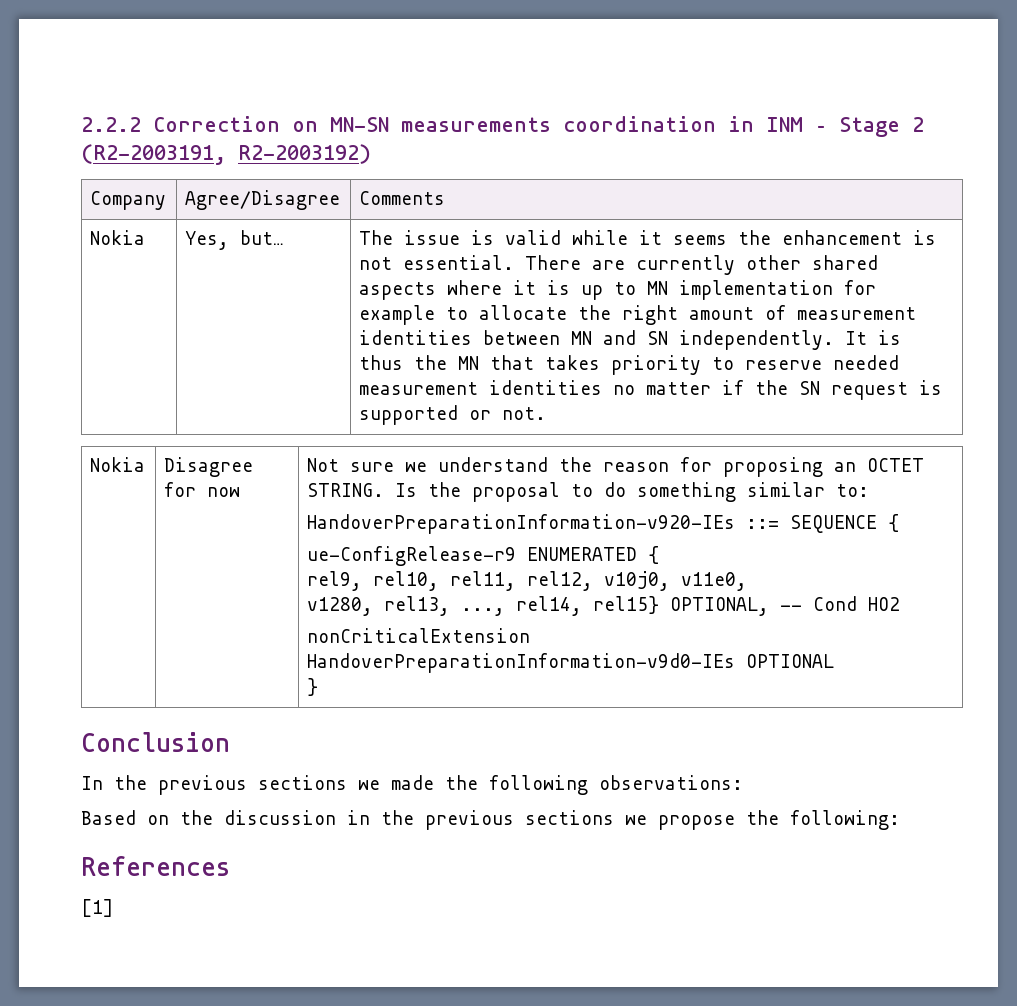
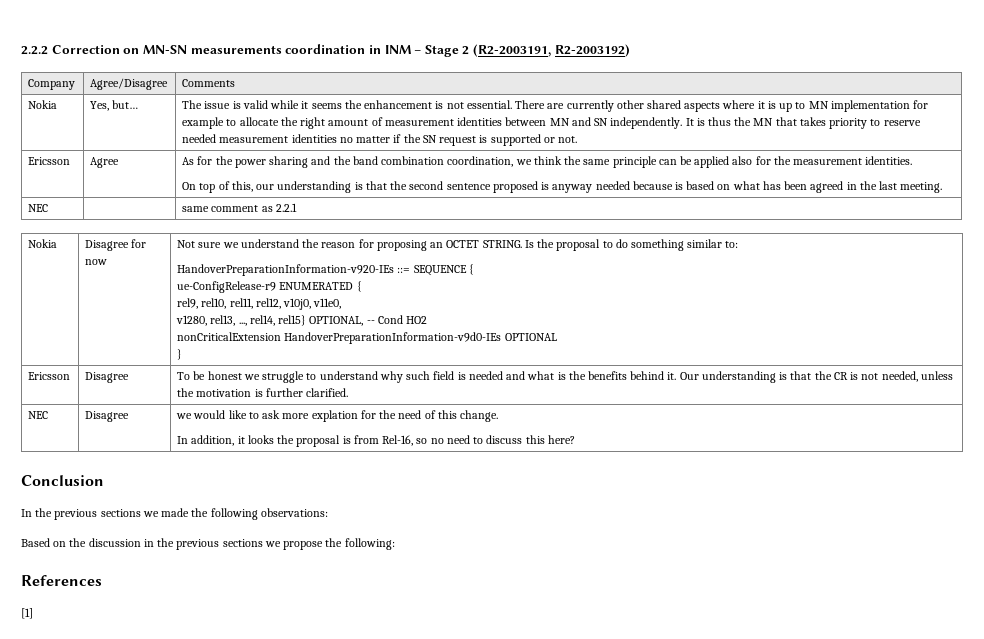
+ Ericsson | Agree | As for the power sharing and the band combination coordination, we think the same principle can be applied also for the measurement identities.
+ On top of this, our understanding is that the second sentence proposed is anyway needed because is based on what has been agreed in the last meeting.
+ NEC | | same comment as 2.2.1
+ Ericsson | Disagree | To be honest we struggle to understand why such field is needed and what is the benefits behind it. Our understanding is that the CR is not needed, unless the motivation is further clarified.
+ NEC | Disagree | we would like to ask more explation for the need of this change.
+ In addition, it looks the proposal is from Rel-16, so no need to discuss this here?

